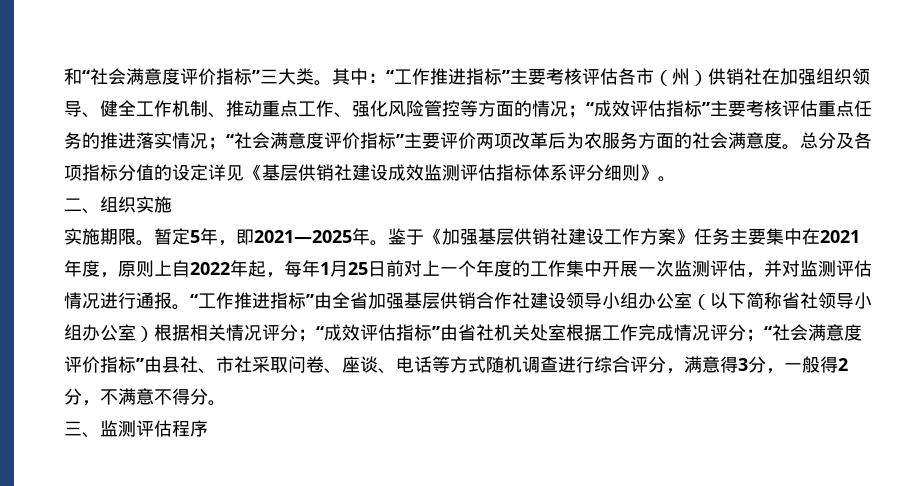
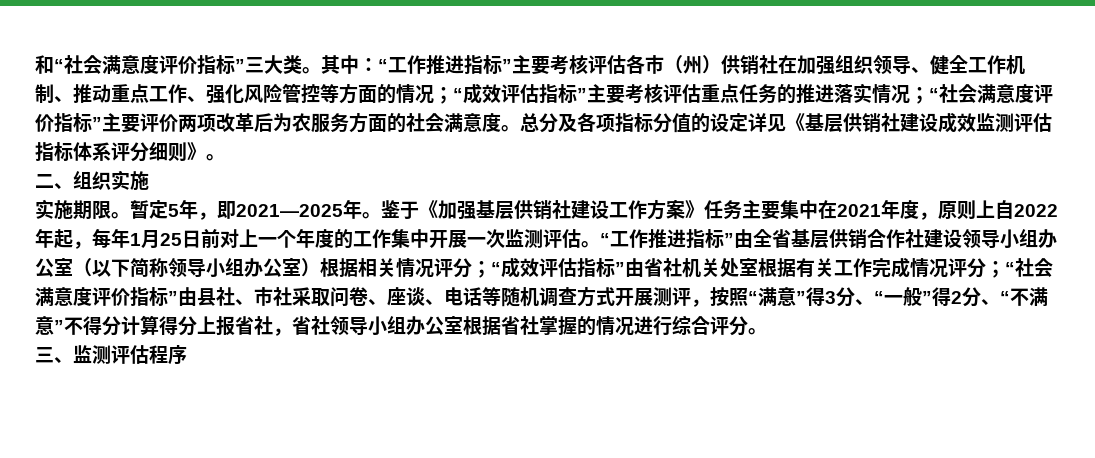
- 鉴于《加强基层供销社建设工作方案》任务主要集中在2021年度，原则上自2022年起，每年1月25日前对上一个年度的工作集中开展一次监测评估，并对监测评估情况进行通报。
+ 鉴于《加强基层供销社建设工作方案》任务主要集中在2021年度，原则上自2022年起，每年1月25日前对上一个年度的工作集中开展一次监测评估。
- “工作推进指标”由全省加强基层供销合作社建设领导小组办公室（以下简称省社领导小组办公室）根据相关情况评分；“成效评估指标”由省社机关处室根据工作完成情况评分；“社会满意度评价指标”由县社、市社采取问卷、座谈、电话等方式随机调查进行综合评分，满意得3分，一般得2分，不满意不得分。
+ “工作推进指标”由全省基层供销合作社建设领导小组办公室（以下简称领导小组办公室）根据相关情况评分；“成效评估指标”由省社机关处室根据有关工作完成情况评分；“社会满意度评价指标”由县社、市社采取问卷、座谈、电话等随机调查方式开展测评，按照“满意”得3分、“一般”得2分、“不满意”不得分计算得分上报省社，省社领导小组办公室根据省社掌握的情况进行综合评分。

